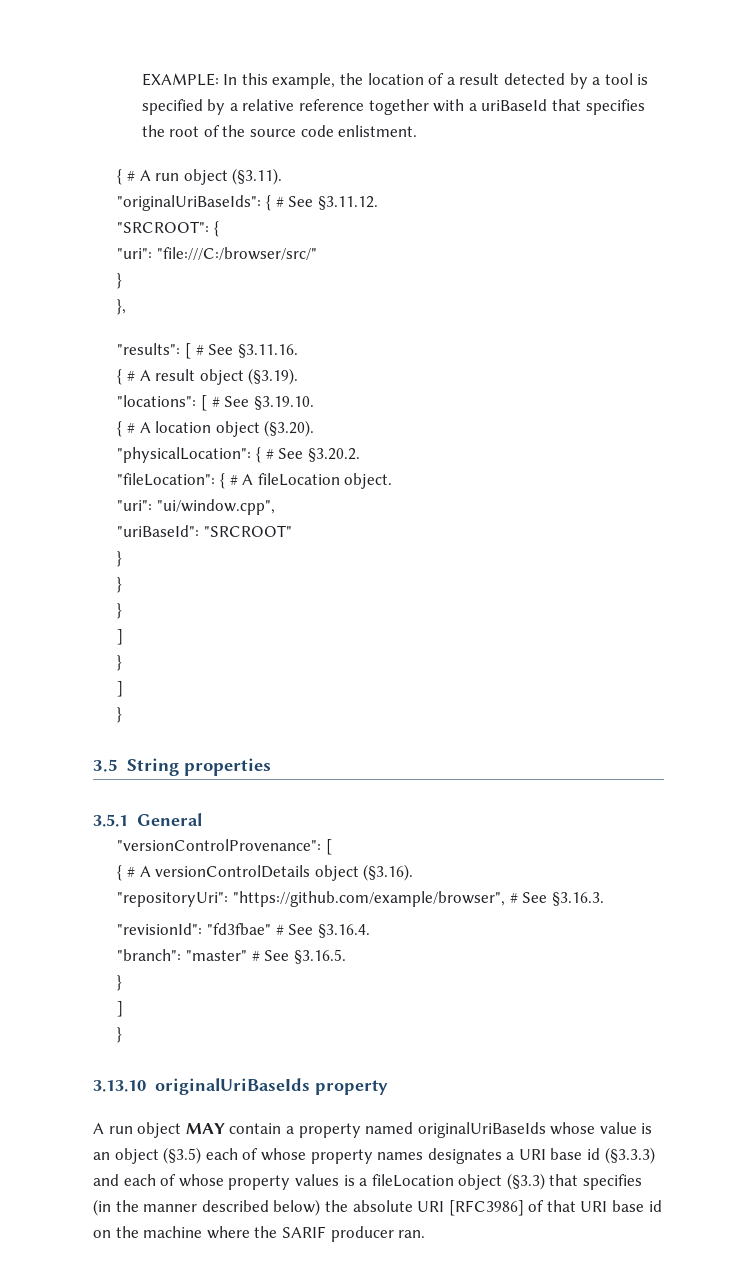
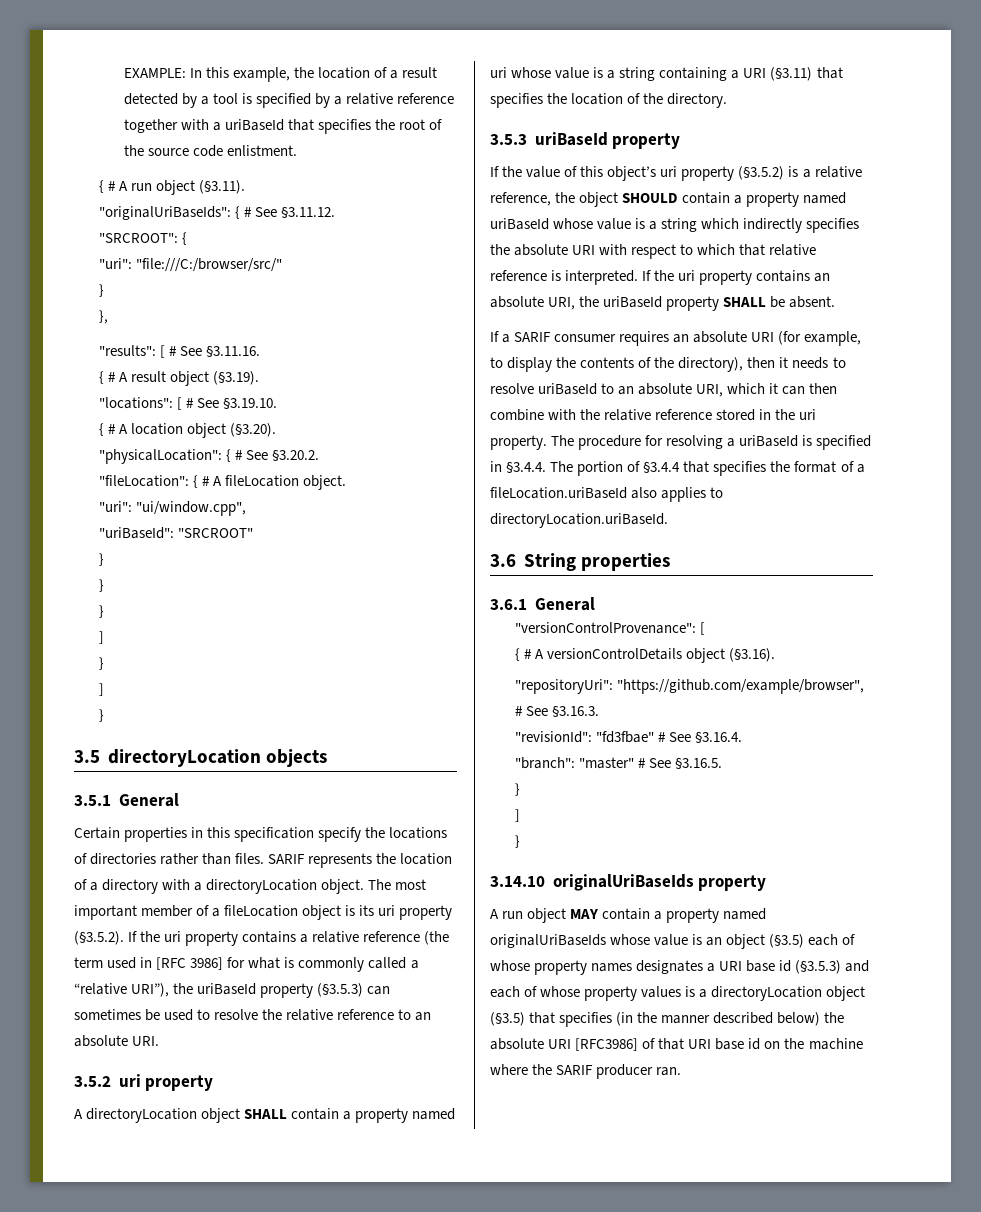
- 3.5 String properties
+ 3.5 directoryLocation objects
+ 3.5.1 General
+ Certain properties in this specification specify the locations of directories rather than files. SARIF represents the location of a directory with a directoryLocation object. The most important member of a fileLocation object is its uri property (§3.5.2). If the uri property contains a relative reference (the term used in [RFC 3986] for what is commonly called a “relative URI”), the uriBaseId property (§3.5.3) can sometimes be used to resolve the relative reference to an absolute URI.
+ 3.5.2 uri property
+ A directoryLocation object SHALL contain a property named uri whose value is a string containing a URI (§3.11) that specifies the location of the directory.
+ 3.5.3 uriBaseId property
+ If the value of this object’s uri property (§3.5.2) is a relative reference, the object SHOULD contain a property named uriBaseId whose value is a string which indirectly specifies the absolute URI with respect to which that relative reference is interpreted. If the uri property contains an absolute URI, the uriBaseId property SHALL be absent.
+ If a SARIF consumer requires an absolute URI (for example, to display the contents of the directory), then it needs to resolve uriBaseId to an absolute URI, which it can then combine with the relative reference stored in the uri property. The procedure for resolving a uriBaseId is specified in §3.4.4. The portion of §3.4.4 that specifies the format of a fileLocation.uriBaseId also applies to directoryLocation.uriBaseId.
+ 3.6 String properties
- 3.5.1 General
+ 3.6.1 General
- 3.13.10 originalUriBaseIds property
+ 3.14.10 originalUriBaseIds property
- A run object MAY contain a property named originalUriBaseIds whose value is an object (§3.5) each of whose property names designates a URI base id (§3.3.3) and each of whose property values is a fileLocation object (§3.3) that specifies (in the manner described below) the absolute URI [RFC3986] of that URI base id on the machine where the SARIF producer ran.
+ A run object MAY contain a property named originalUriBaseIds whose value is an object (§3.5) each of whose property names designates a URI base id (§3.5.3) and each of whose property values is a directoryLocation object (§3.5) that specifies (in the manner described below) the absolute URI [RFC3986] of that URI base id on the machine where the SARIF producer ran.

